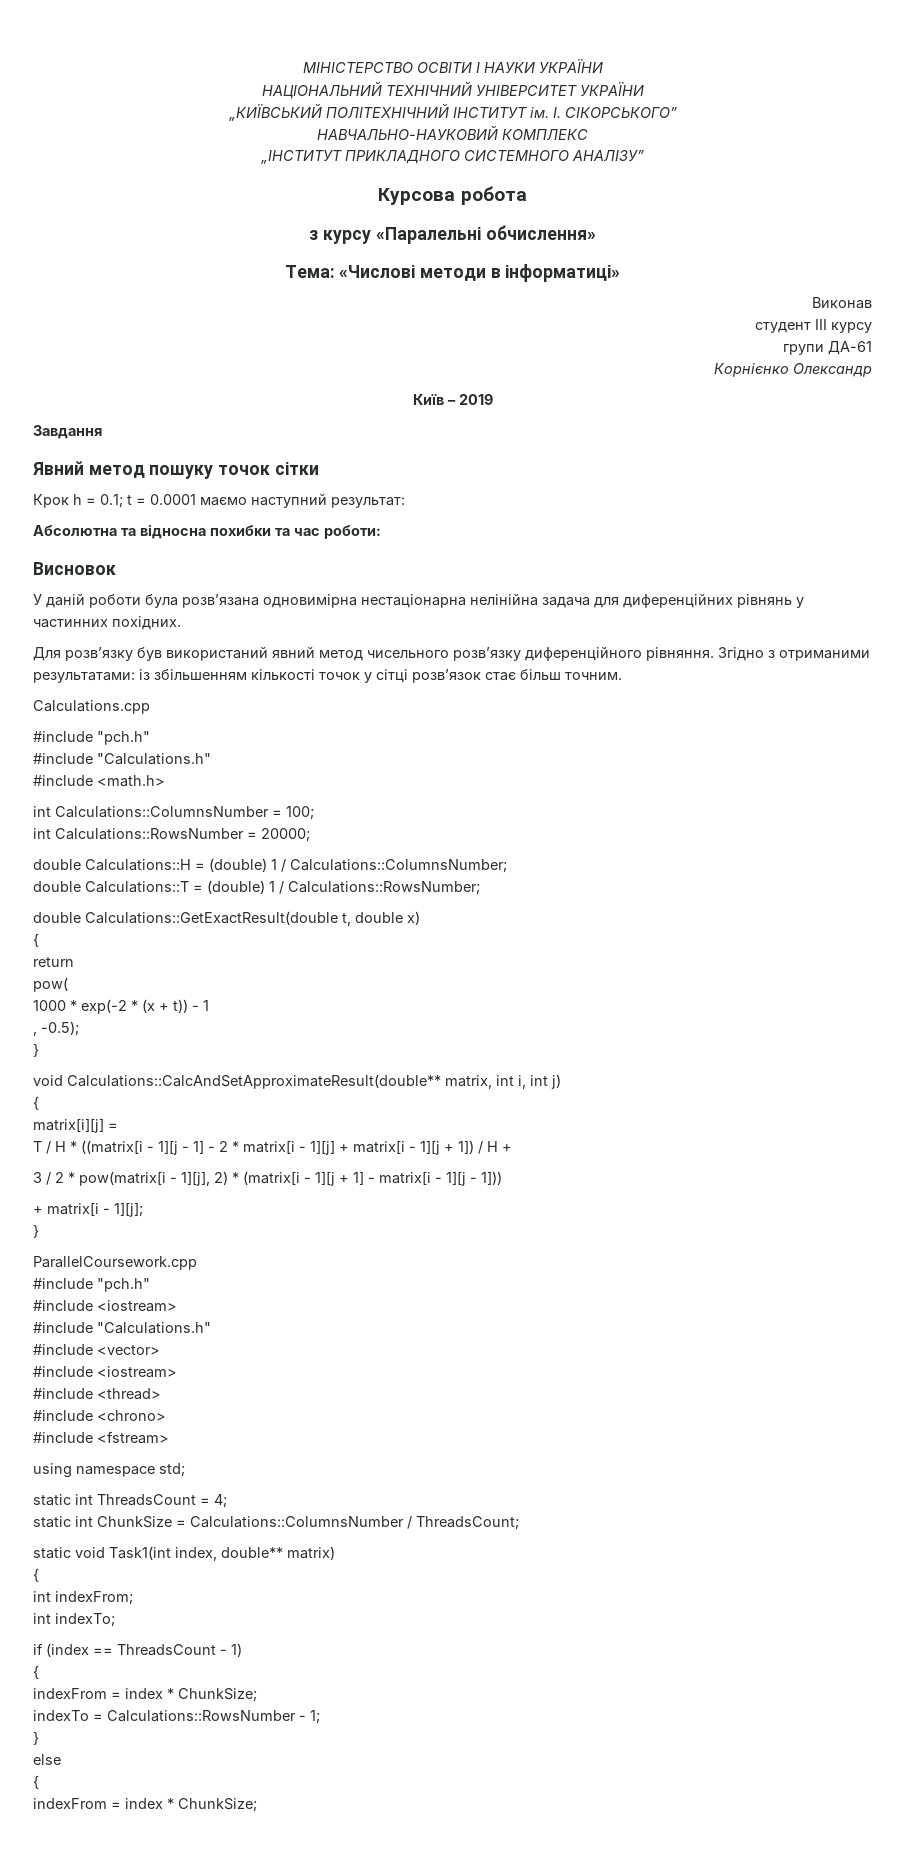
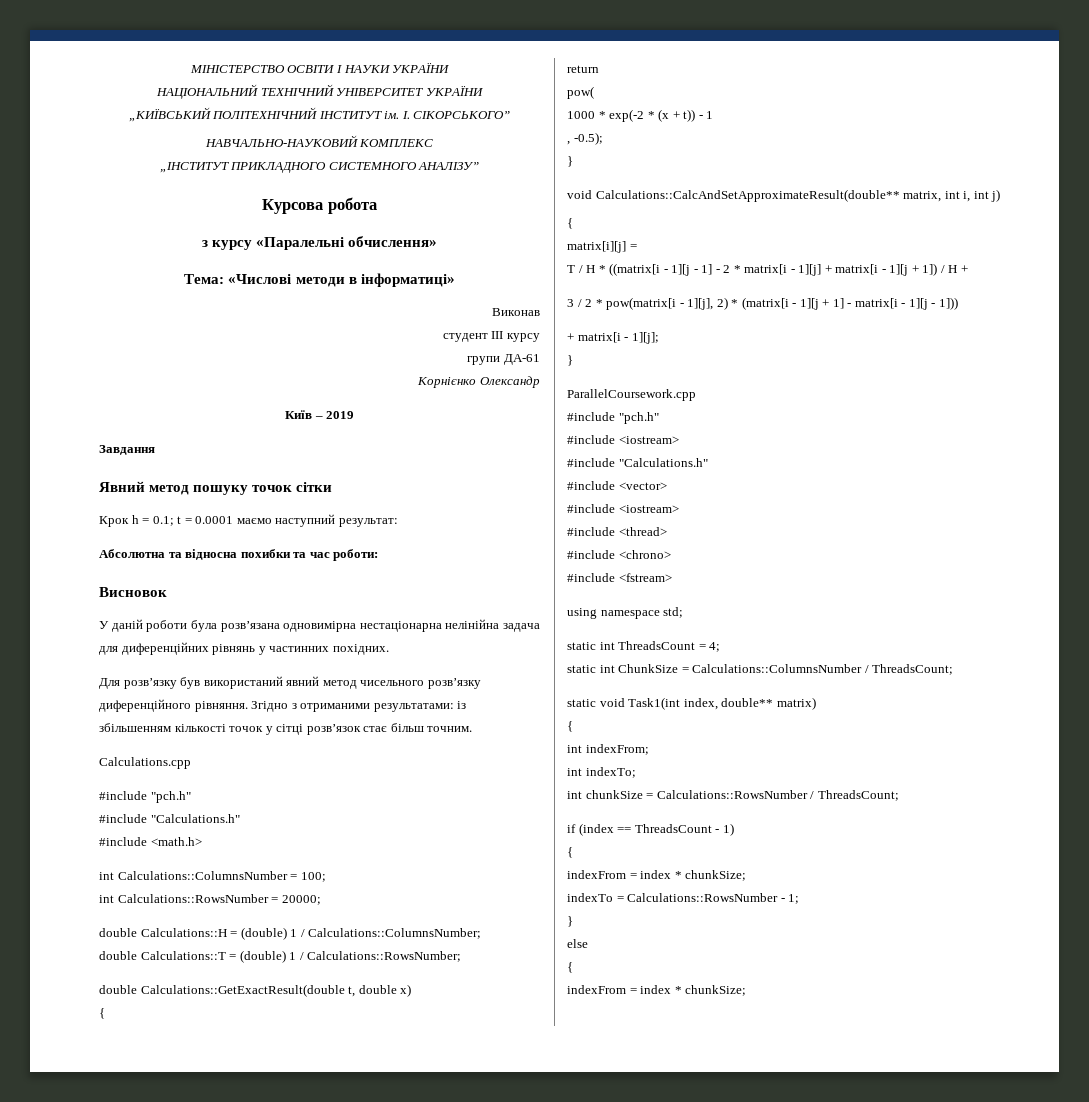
+ int chunkSize = Calculations::RowsNumber / ThreadsCount;
  if (index == ThreadsCount - 1)
  {
- indexFrom = index * ChunkSize;
+ indexFrom = index * chunkSize;
  else
  {
- indexFrom = index * ChunkSize;
+ indexFrom = index * chunkSize;

